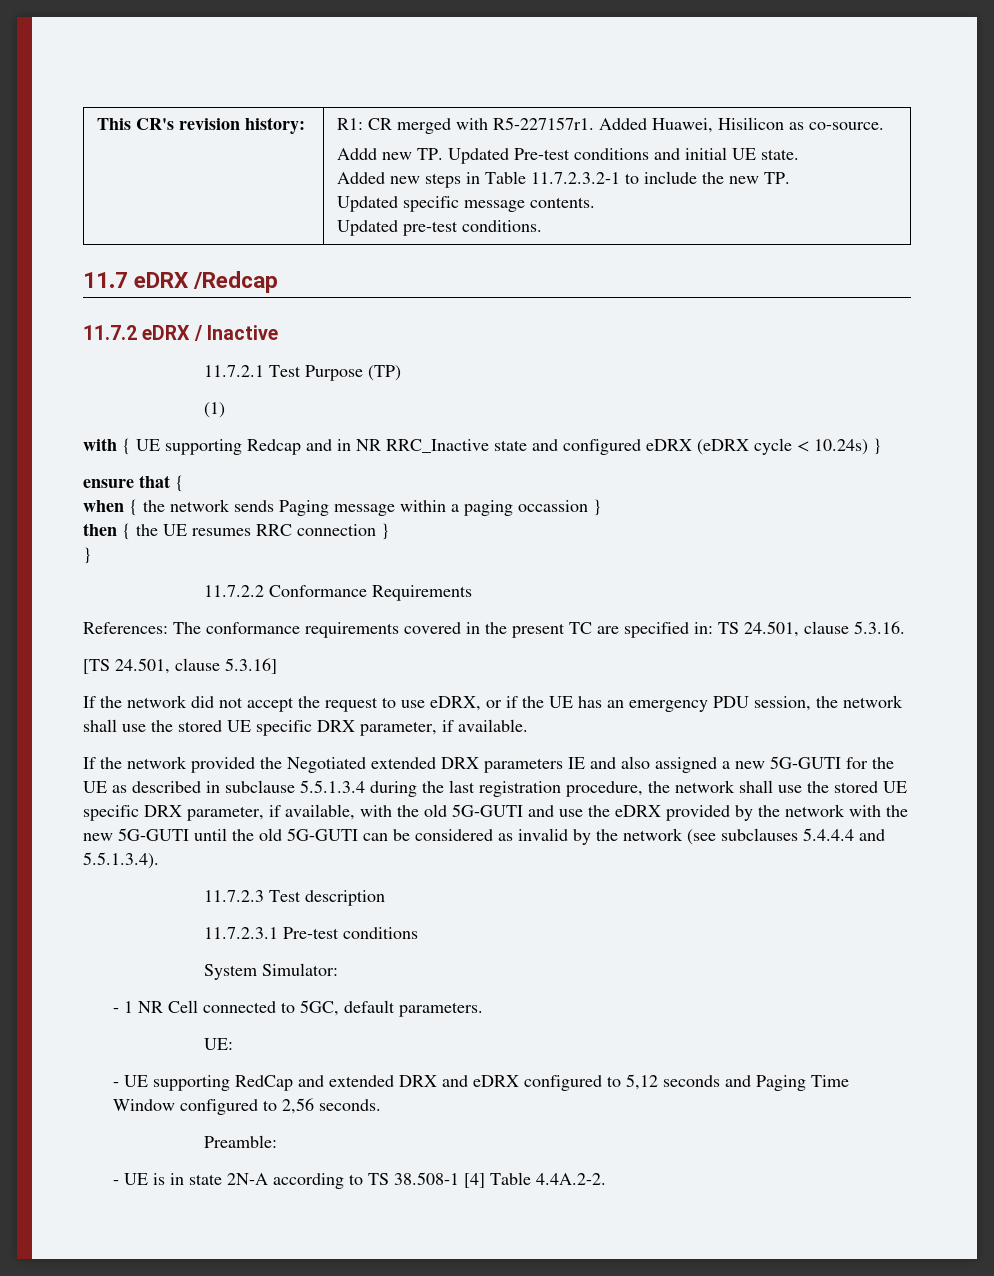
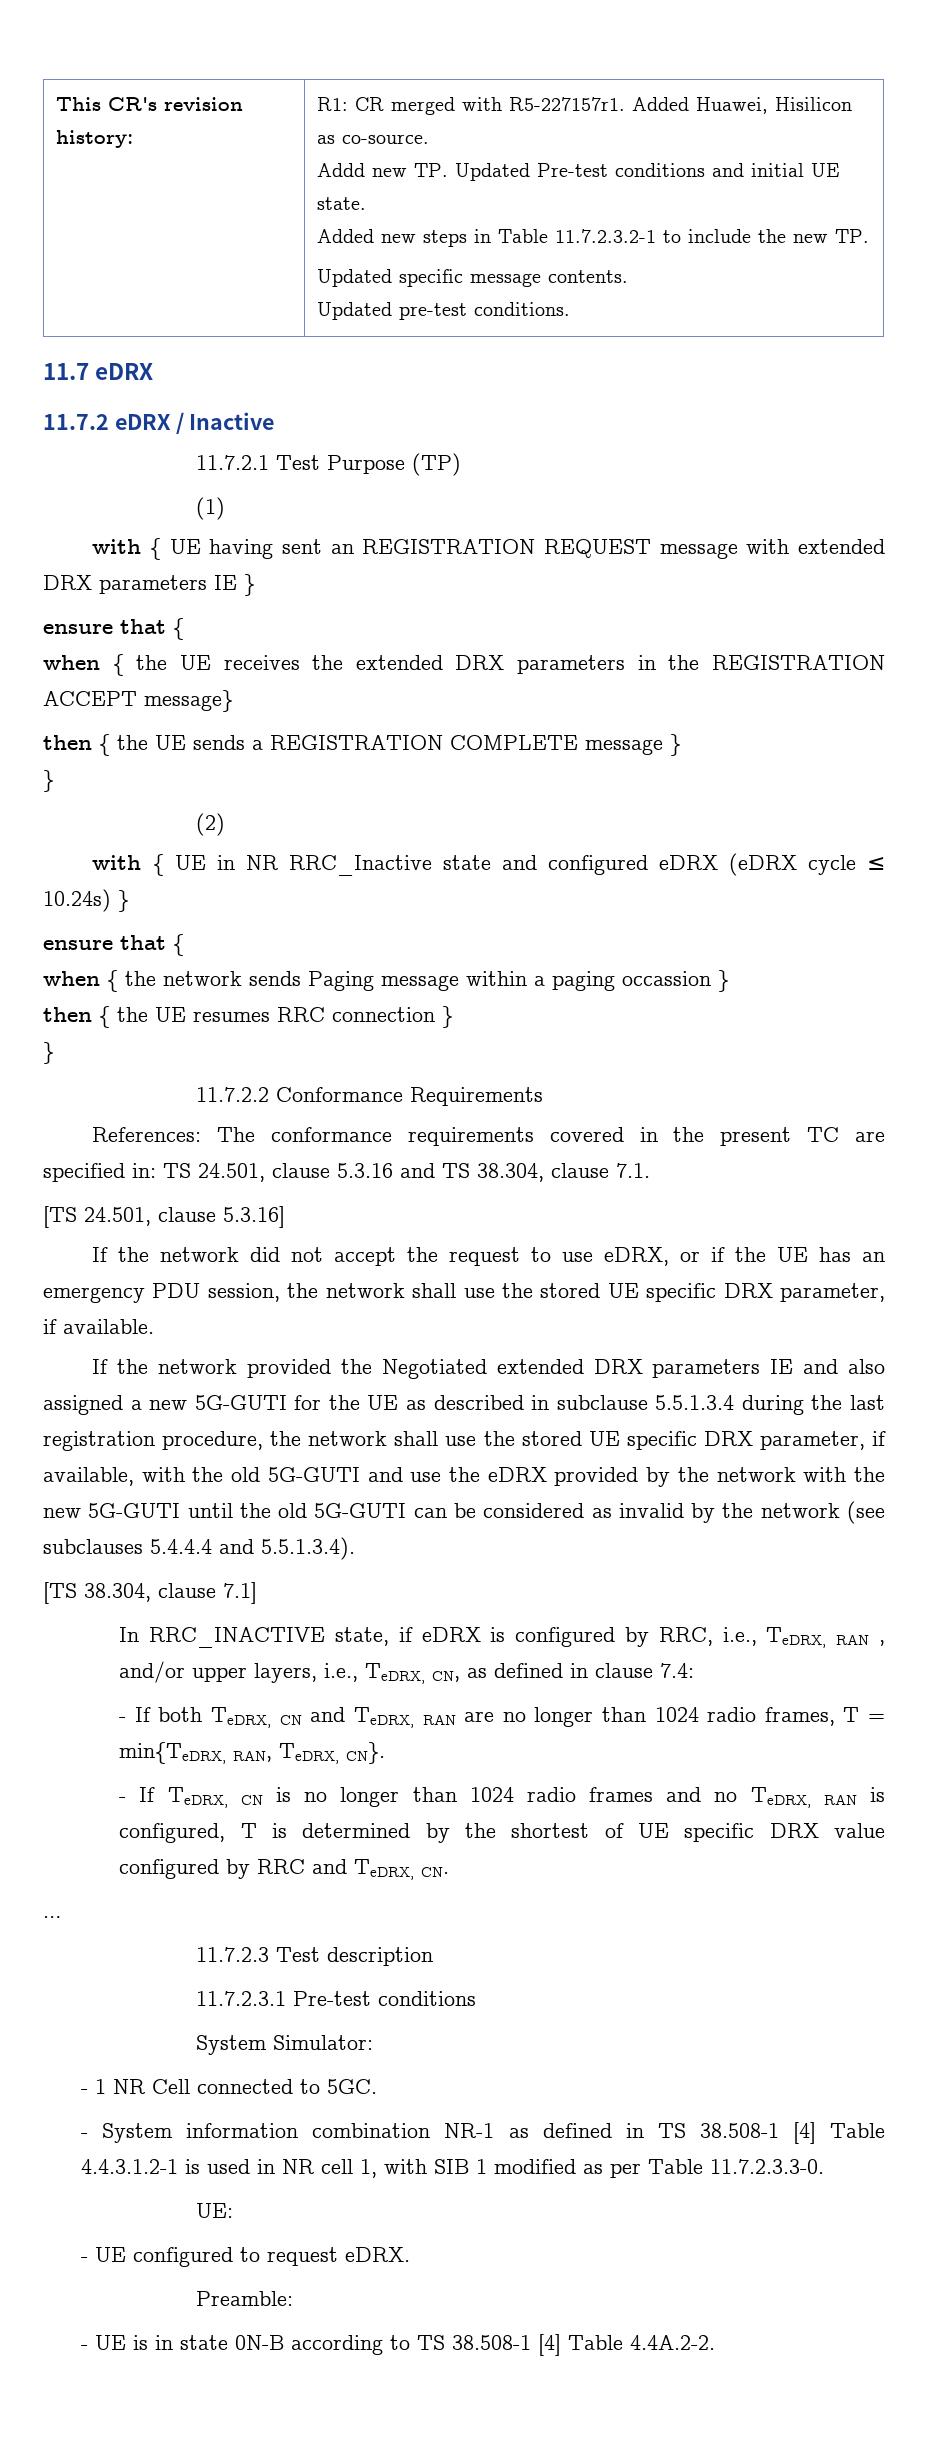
- 11.7 eDRX /Redcap
+ 11.7 eDRX
- with { UE supporting Redcap and in NR RRC_Inactive state and configured eDRX (eDRX cycle < 10.24s) }
+ with { UE having sent an REGISTRATION REQUEST message with extended DRX parameters IE }
+ ensure that {
+ when { the UE receives the extended DRX parameters in the REGISTRATION ACCEPT message}
+ then { the UE sends a REGISTRATION COMPLETE message }
+ }
+ (2)
+ with { UE in NR RRC_Inactive state and configured eDRX (eDRX cycle ≤ 10.24s) }
- References: The conformance requirements covered in the present TC are specified in: TS 24.501, clause 5.3.16.
+ References: The conformance requirements covered in the present TC are specified in: TS 24.501, clause 5.3.16 and TS 38.304, clause 7.1.
+ [TS 38.304, clause 7.1]
+ In RRC_INACTIVE state, if eDRX is configured by RRC, i.e., TeDRX, RAN , and/or upper layers, i.e., TeDRX, CN, as defined in clause 7.4:
+ - If both TeDRX, CN and TeDRX, RAN are no longer than 1024 radio frames, T = min{TeDRX, RAN, TeDRX, CN}.
+ - If TeDRX, CN is no longer than 1024 radio frames and no TeDRX, RAN is configured, T is determined by the shortest of UE specific DRX value configured by RRC and TeDRX, CN.
+ …
- - 1 NR Cell connected to 5GC, default parameters.
+ - 1 NR Cell connected to 5GC.
+ - System information combination NR-1 as defined in TS 38.508-1 [4] Table 4.4.3.1.2-1 is used in NR cell 1, with SIB 1 modified as per Table 11.7.2.3.3-0.
  UE:
- - UE supporting RedCap and extended DRX and eDRX configured to 5,12 seconds and Paging Time Window configured to 2,56 seconds.
+ - UE configured to request eDRX.
- - UE is in state 2N-A according to TS 38.508-1 [4] Table 4.4A.2-2.
+ - UE is in state 0N-B according to TS 38.508-1 [4] Table 4.4A.2-2.

